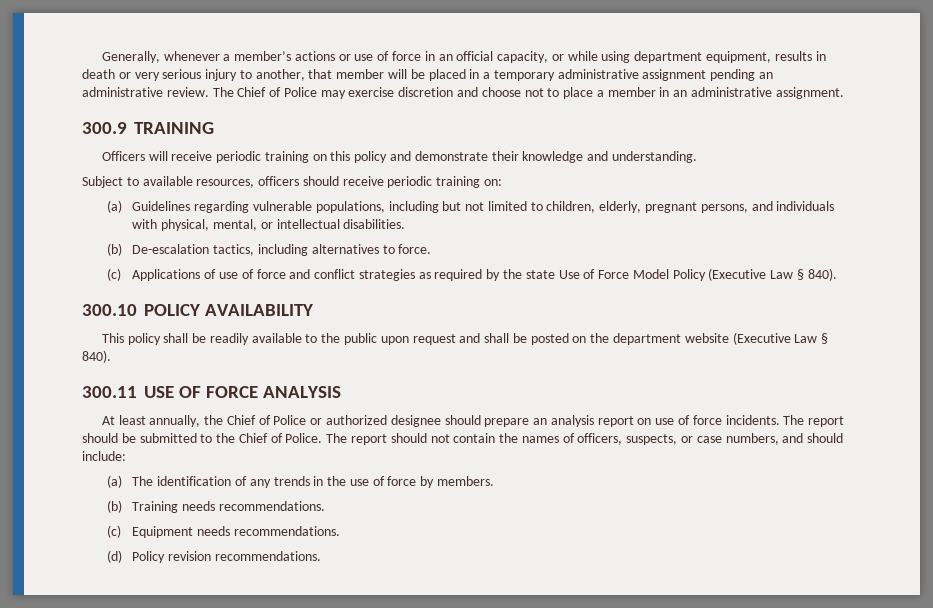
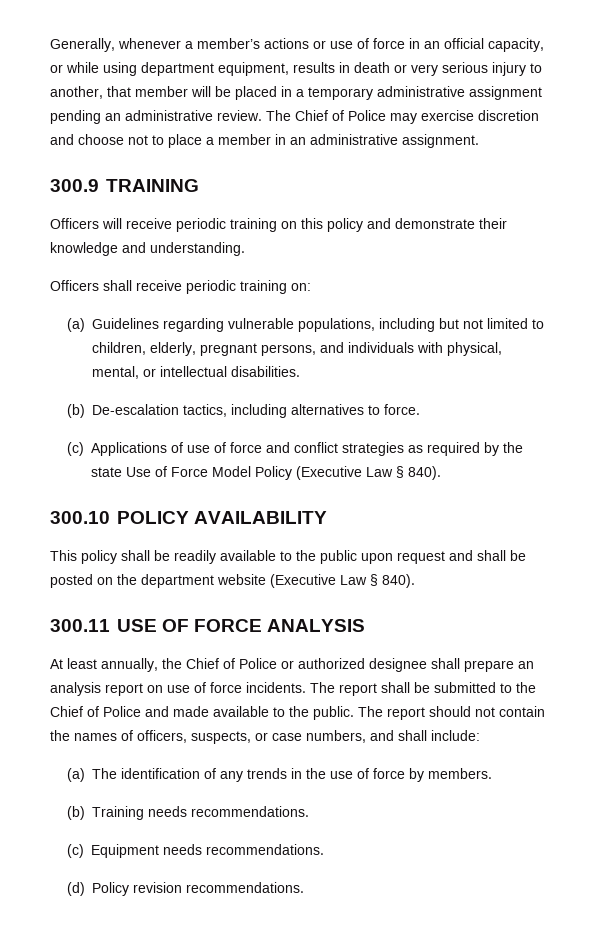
- Subject to available resources, officers should receive periodic training on:
+ Officers shall receive periodic training on:
- At least annually, the Chief of Police or authorized designee should prepare an analysis report on use of force incidents.
+ At least annually, the Chief of Police or authorized designee shall prepare an analysis report on use of force incidents.
- The report should be submitted to the Chief of Police.
+ The report shall be submitted to the Chief of Police and made available to the public.
- The report should not contain the names of officers, suspects, or case numbers, and should include:
+ The report should not contain the names of officers, suspects, or case numbers, and shall include:

